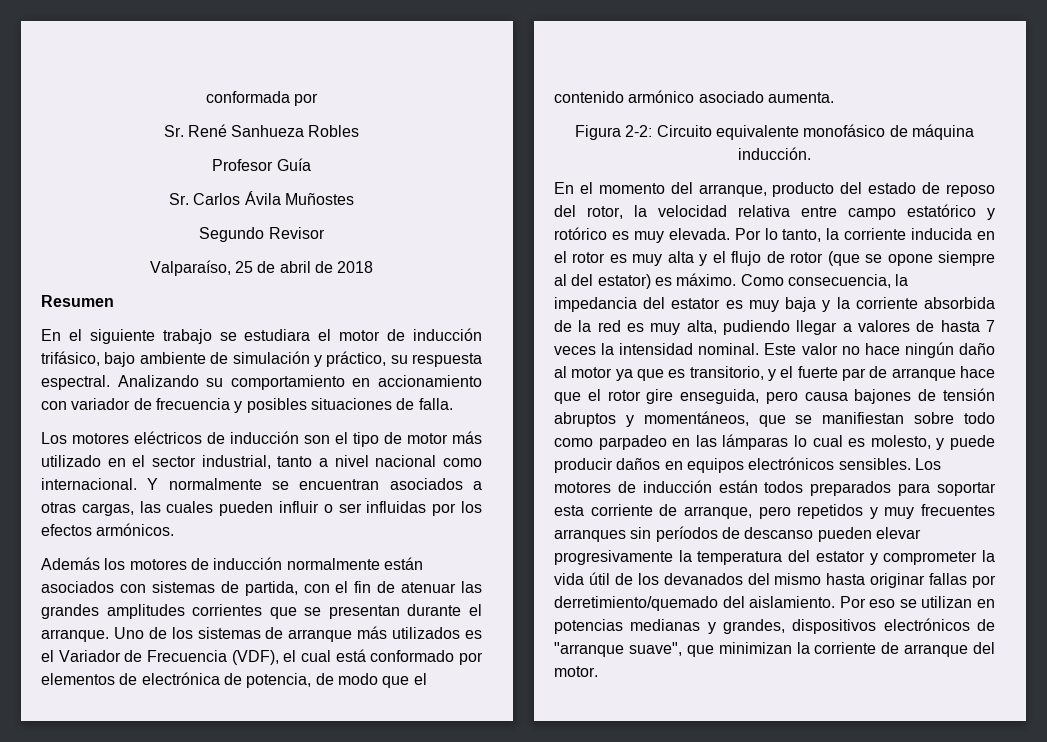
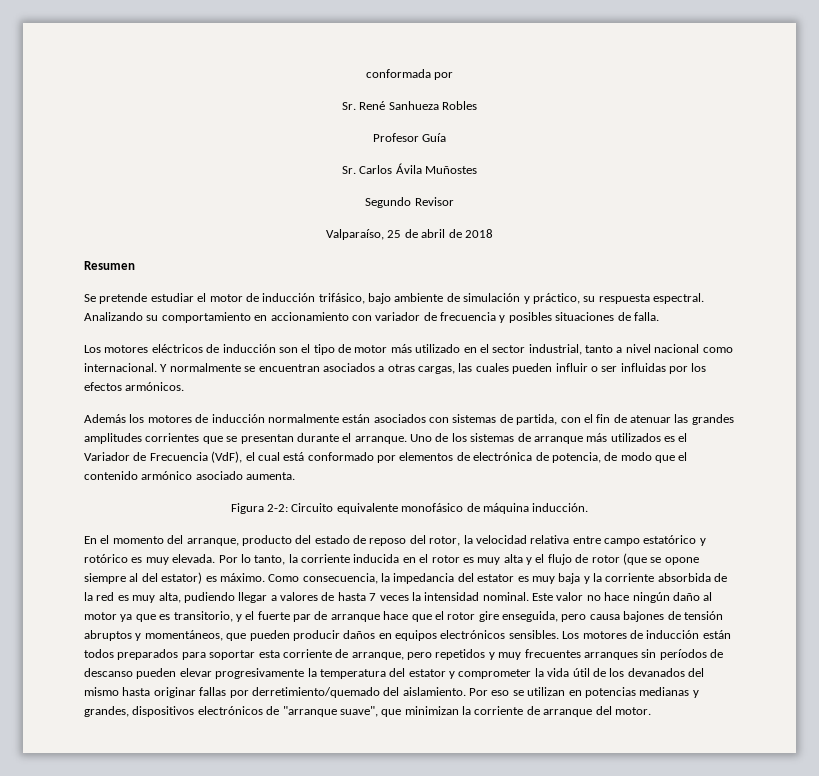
- En el siguiente trabajo se estudiara el motor de inducción trifásico, bajo ambiente de simulación y práctico, su respuesta espectral.
+ Se pretende estudiar el motor de inducción trifásico, bajo ambiente de simulación y práctico, su respuesta espectral.
- Uno de los sistemas de arranque más utilizados es el Variador de Frecuencia (VDF), el cual está conformado por elementos de electrónica de potencia, de modo que el contenido armónico asociado aumenta.
+ Uno de los sistemas de arranque más utilizados es el Variador de Frecuencia (VdF), el cual está conformado por elementos de electrónica de potencia, de modo que el contenido armónico asociado aumenta.
- Este valor no hace ningún daño al motor ya que es transitorio, y el fuerte par de arranque hace que el rotor gire enseguida, pero causa bajones de tensión abruptos y momentáneos, que se manifiestan sobre todo como parpadeo en las lámparas lo cual es molesto, y puede producir daños en equipos electrónicos sensibles.
+ Este valor no hace ningún daño al motor ya que es transitorio, y el fuerte par de arranque hace que el rotor gire enseguida, pero causa bajones de tensión abruptos y momentáneos, que pueden producir daños en equipos electrónicos sensibles.

